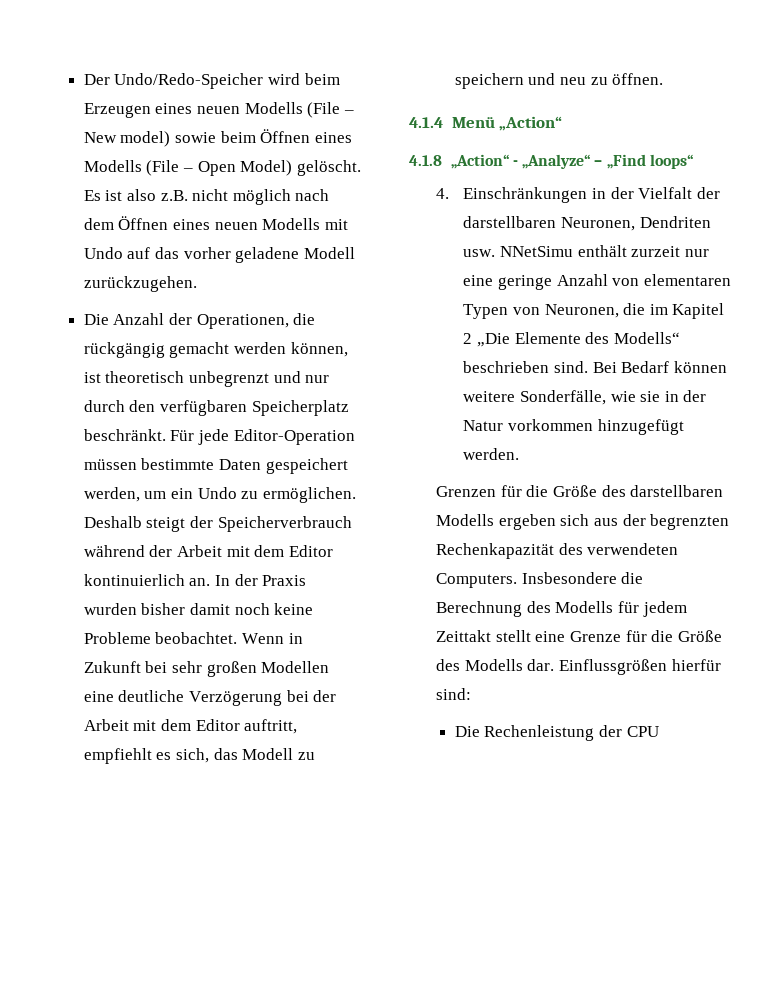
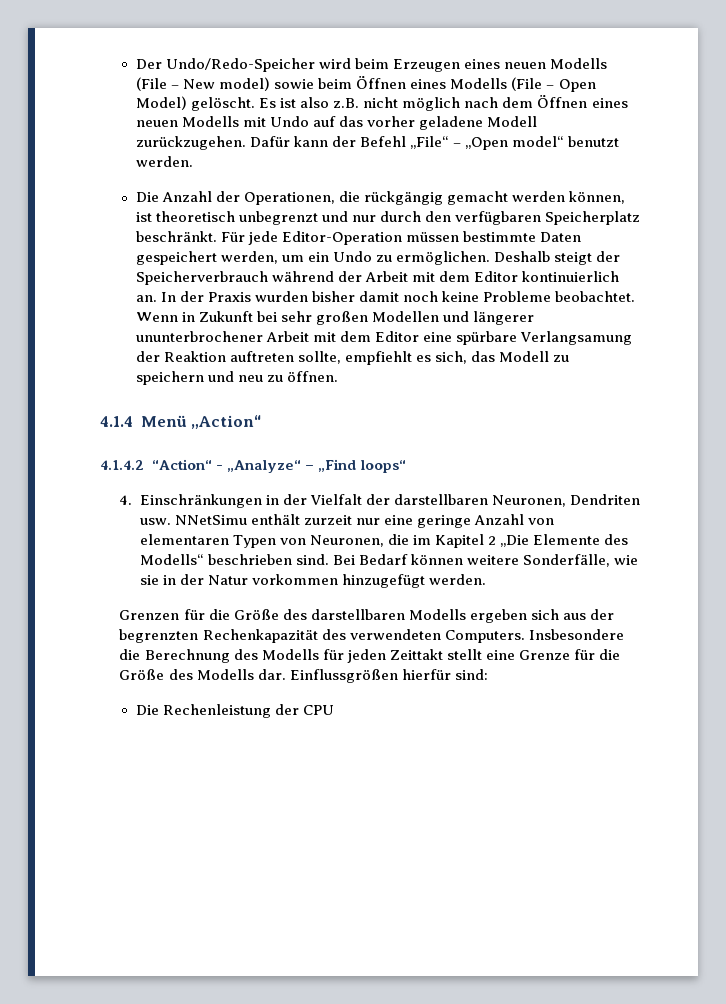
+ Dafür kann der Befehl „File“ – „Open model“ benutzt werden.
- Wenn in Zukunft bei sehr großen Modellen eine deutliche Verzögerung bei der Arbeit mit dem Editor auftritt, empfiehlt es sich, das Modell zu speichern und neu zu öffnen.
+ Wenn in Zukunft bei sehr großen Modellen und längerer ununterbrochener Arbeit mit dem Editor eine spürbare Verlangsamung der Reaktion auftreten sollte, empfiehlt es sich, das Modell zu speichern und neu zu öffnen.
- 4.1.8 „Action“ - „Analyze“ – „Find loops“
+ 4.1.4.2 “Action“ - „Analyze“ – „Find loops“
- Insbesondere die Berechnung des Modells für jedem Zeittakt stellt eine Grenze für die Größe des Modells dar.
+ Insbesondere die Berechnung des Modells für jeden Zeittakt stellt eine Grenze für die Größe des Modells dar.

